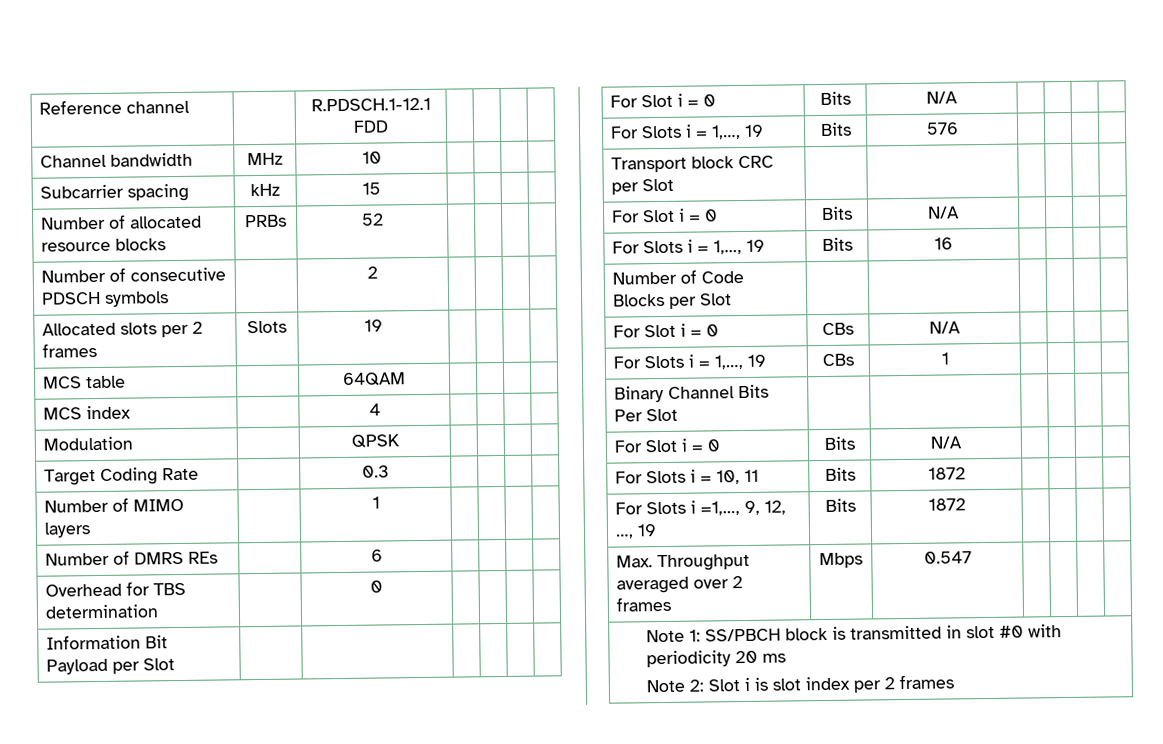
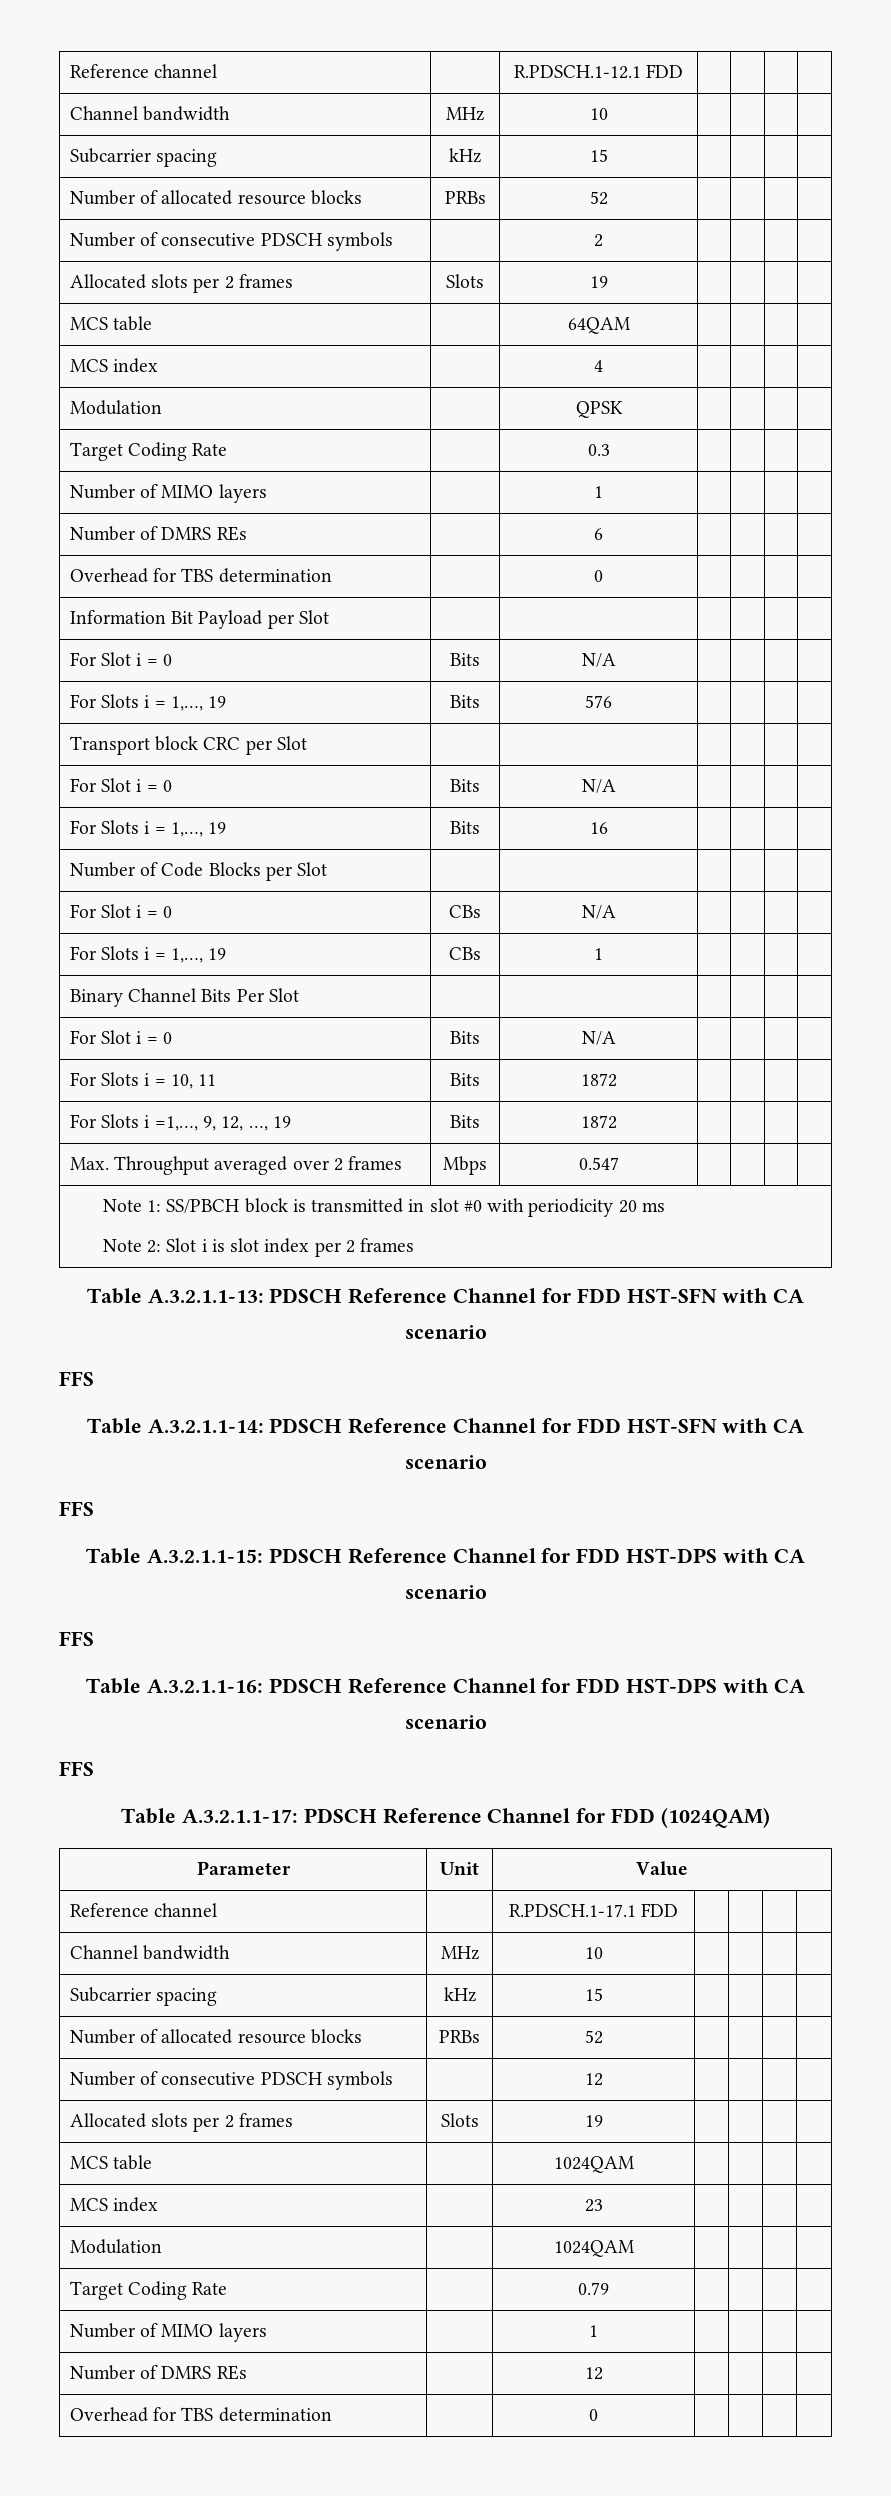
+ Table A.3.2.1.1-13: PDSCH Reference Channel for FDD HST-SFN with CA scenario
+ FFS
+ Table A.3.2.1.1-14: PDSCH Reference Channel for FDD HST-SFN with CA scenario
+ FFS
+ Table A.3.2.1.1-15: PDSCH Reference Channel for FDD HST-DPS with CA scenario
+ FFS
+ Table A.3.2.1.1-16: PDSCH Reference Channel for FDD HST-DPS with CA scenario
+ FFS
+ Table A.3.2.1.1-17: PDSCH Reference Channel for FDD (1024QAM)
+ Parameter | Unit | Value
+ Reference channel | | R.PDSCH.1-17.1 FDD | | | |
+ Channel bandwidth | MHz | 10 | | | |
+ Subcarrier spacing | kHz | 15 | | | |
+ Number of allocated resource blocks | PRBs | 52 | | | |
+ Number of consecutive PDSCH symbols | | 12 | | | |
+ Allocated slots per 2 frames | Slots | 19 | | | |
+ MCS table | | 1024QAM | | | |
+ MCS index | | 23 | | | |
+ Modulation | | 1024QAM | | | |
+ Target Coding Rate | | 0.79 | | | |
+ Number of MIMO layers | | 1 | | | |
+ Number of DMRS REs | | 12 | | | |
+ Overhead for TBS determination | | 0 | | | |

